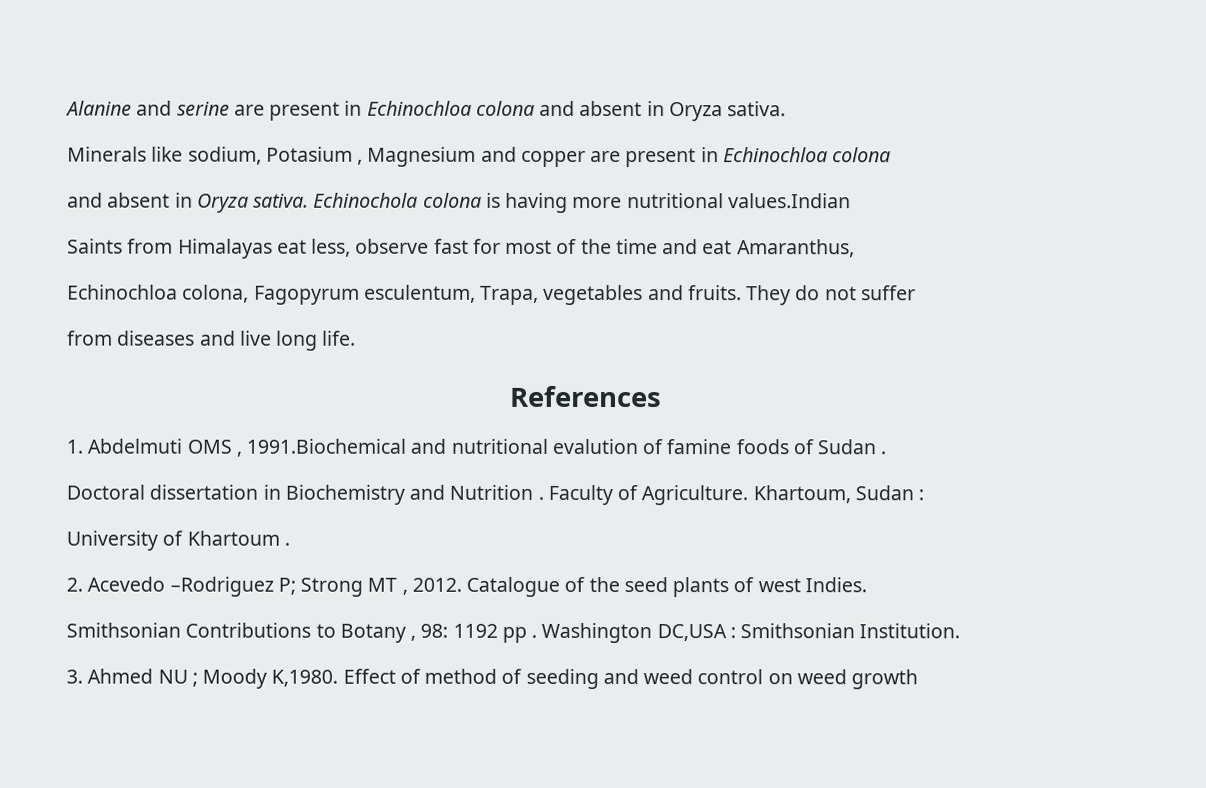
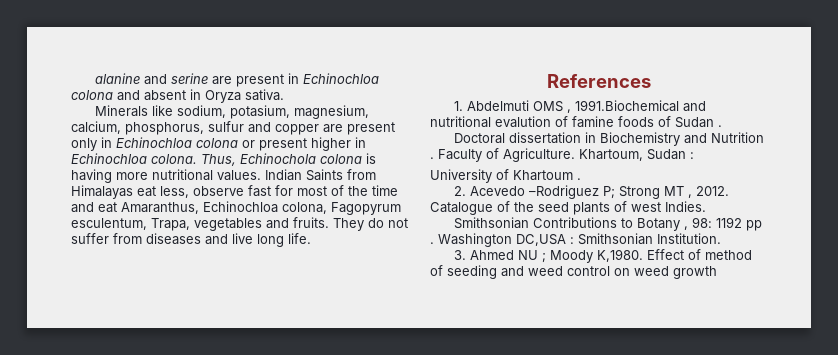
- Alanine and serine are present in Echinochloa colona and absent in Oryza sativa.
+ alanine and serine are present in Echinochloa colona and absent in Oryza sativa.
- Minerals like sodium, Potasium , Magnesium and copper are present in Echinochloa colona
- and absent in Oryza sativa. Echinochola colona is having more nutritional values.Indian
- Saints from Himalayas eat less, observe fast for most of the time and eat Amaranthus,
- Echinochloa colona, Fagopyrum esculentum, Trapa, vegetables and fruits.
+ Minerals like sodium, potasium, magnesium, calcium, phosphorus, sulfur and copper are present only in Echinochloa colona or present higher in Echinochloa colona. Thus, Echinochola colona is having more nutritional values. Indian Saints from Himalayas eat less, observe fast for most of the time and eat Amaranthus, Echinochloa colona, Fagopyrum esculentum, Trapa, vegetables and fruits.
- They do not suffer
- from diseases and live long life.
+ They do not suffer from diseases and live long life.

